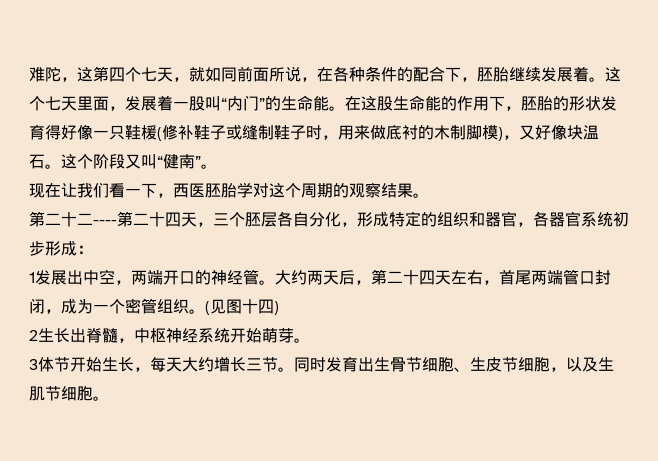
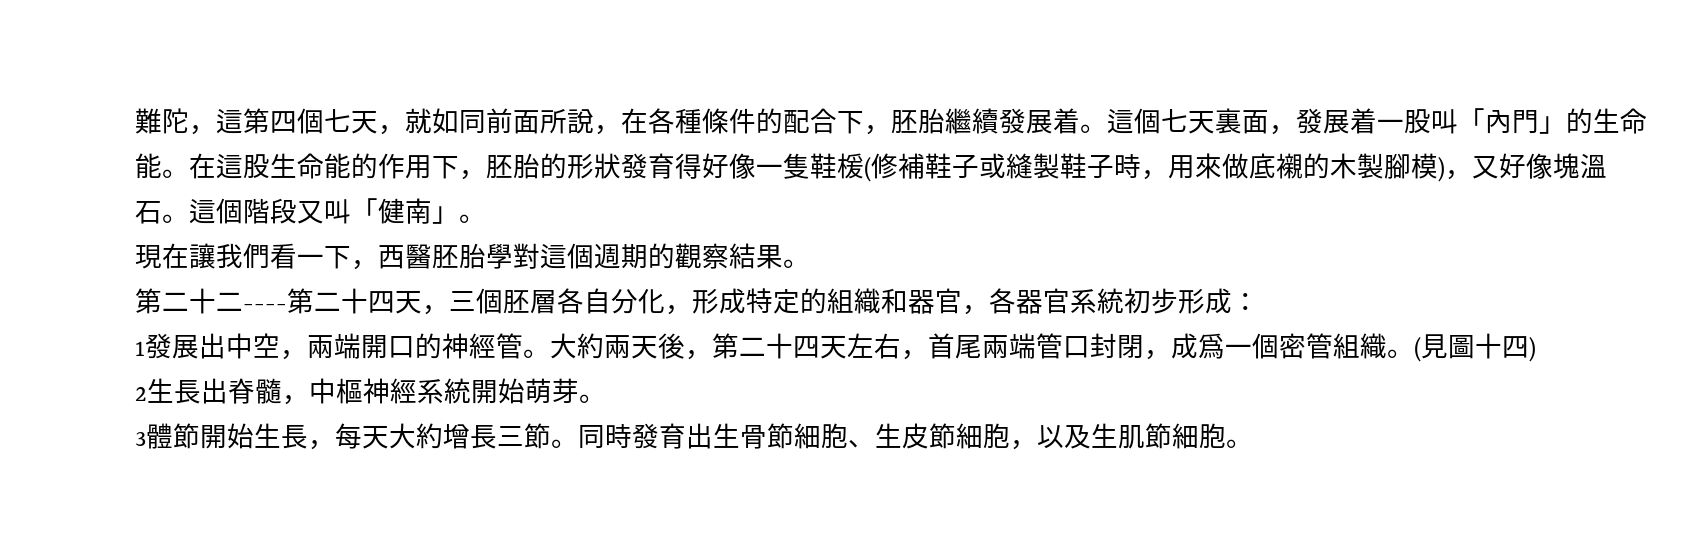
- 难陀，这第四个七天，就如同前面所说，在各种条件的配合下，胚胎继续发展着。这个七天里面，发展着一股叫“内门”的生命能。
+ 難陀，這第四個七天，就如同前面所說，在各種條件的配合下，胚胎繼續發展着。這個七天裏面，發展着一股叫「內門」的生命能。
- 在这股生命能的作用下，胚胎的形状发育得好像一只鞋楥(修补鞋子或缝制鞋子时，用来做底衬的木制脚模)，又好像块温石。这个阶段又叫“健南”。
- 现在让我们看一下，西医胚胎学对这个周期的观察结果。
+ 在這股生命能的作用下，胚胎的形狀發育得好像一隻鞋楥(修補鞋子或縫製鞋子時，用來做底襯的木製腳模)，又好像塊溫石。這個階段又叫「健南」。
+ 現在讓我們看一下，西醫胚胎學對這個週期的觀察結果。
- 第二十二----第二十四天，三个胚层各自分化，形成特定的组织和器官，各器官系统初步形成：
+ 第二十二----第二十四天，三個胚層各自分化，形成特定的組織和器官，各器官系統初步形成：
- 1发展出中空，两端开口的神经管。大约两天后，第二十四天左右，首尾两端管口封闭，成为一个密管组织。(见图十四)
+ 1發展出中空，兩端開口的神經管。大約兩天後，第二十四天左右，首尾兩端管口封閉，成爲一個密管組織。(見圖十四)
- 2生长出脊髓，中枢神经系统开始萌芽。
+ 2生長出脊髓，中樞神經系統開始萌芽。
- 3体节开始生长，每天大约增长三节。同时发育出生骨节细胞、生皮节细胞，以及生肌节细胞。
+ 3體節開始生長，每天大約增長三節。同時發育出生骨節細胞、生皮節細胞，以及生肌節細胞。

